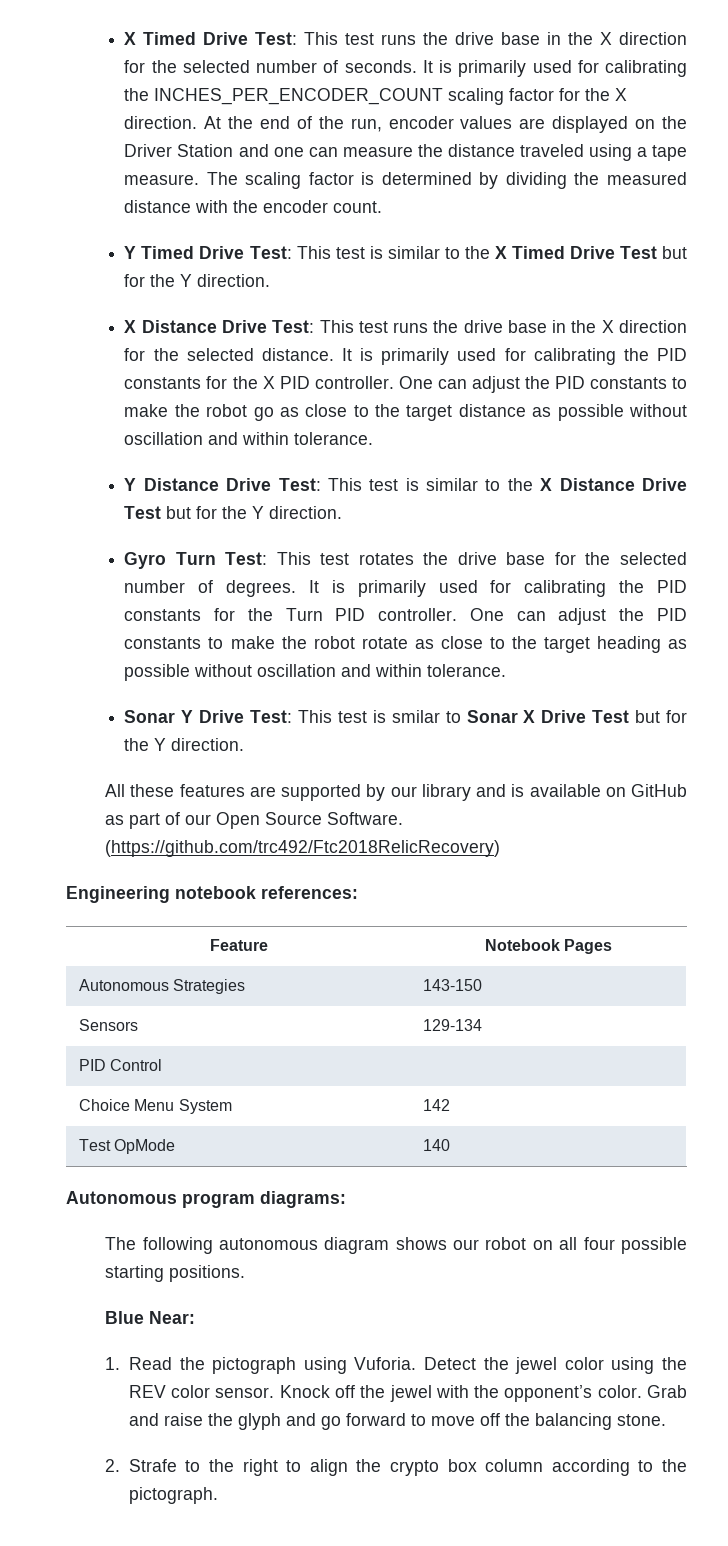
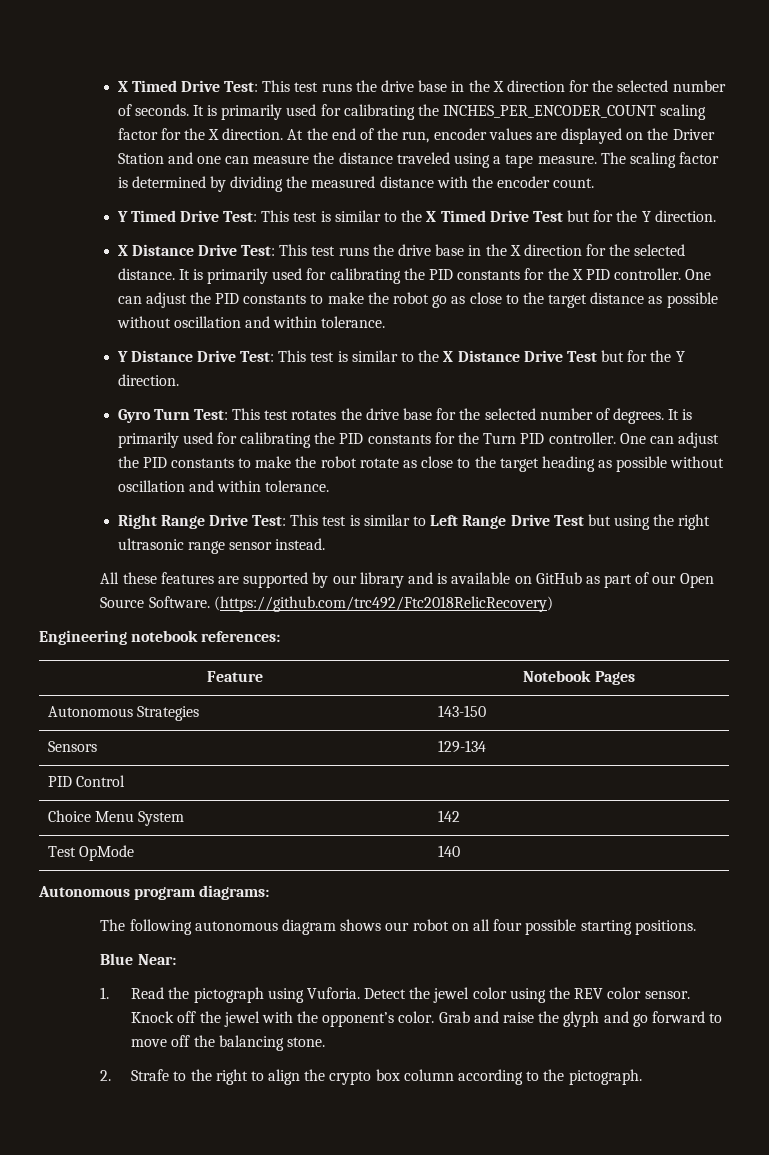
- Sonar Y Drive Test: This test is smilar to Sonar X Drive Test but for the Y direction.
+ Right Range Drive Test: This test is similar to Left Range Drive Test but using the right ultrasonic range sensor instead.

